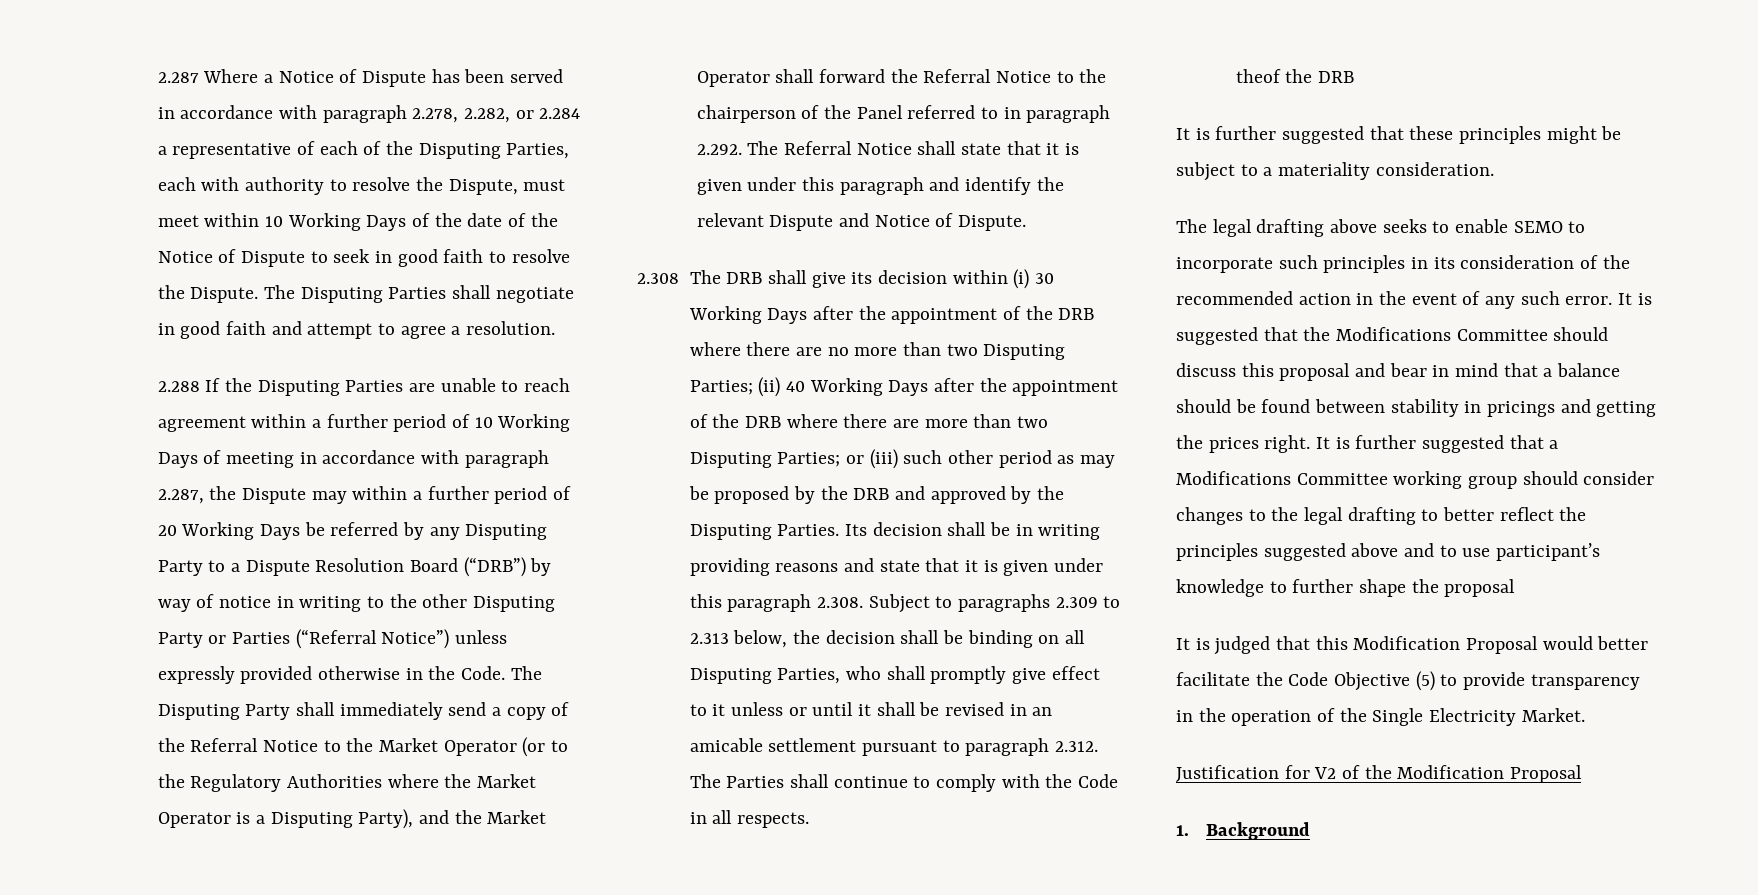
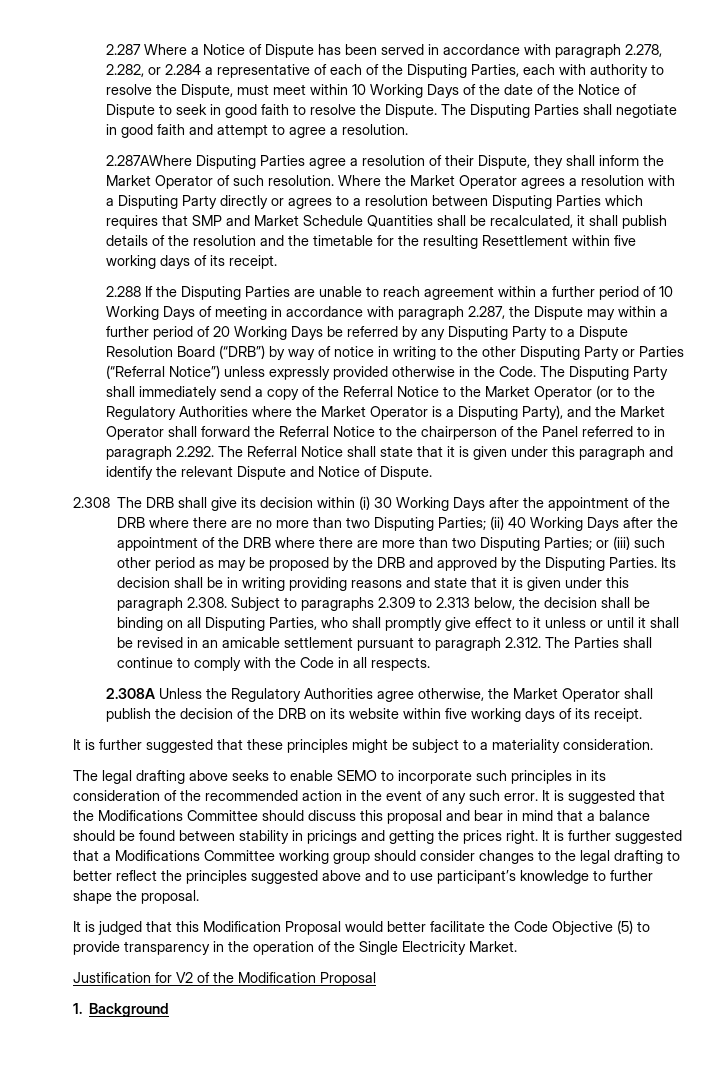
+ 2.287AWhere Disputing Parties agree a resolution of their Dispute, they shall inform the Market Operator of such resolution. Where the Market Operator agrees a resolution with a Disputing Party directly or agrees to a resolution between Disputing Parties which requires that SMP and Market Schedule Quantities shall be recalculated, it shall publish details of the resolution and the timetable for the resulting Resettlement within five working days of its receipt.
- theof the DRB
+ 2.308A Unless the Regulatory Authorities agree otherwise, the Market Operator shall publish the decision of the DRB on its website within five working days of its receipt.
- It is further suggested that a Modifications Committee working group should consider changes to the legal drafting to better reflect the principles suggested above and to use participant’s knowledge to further shape the proposal
+ It is further suggested that a Modifications Committee working group should consider changes to the legal drafting to better reflect the principles suggested above and to use participant’s knowledge to further shape the proposal.

